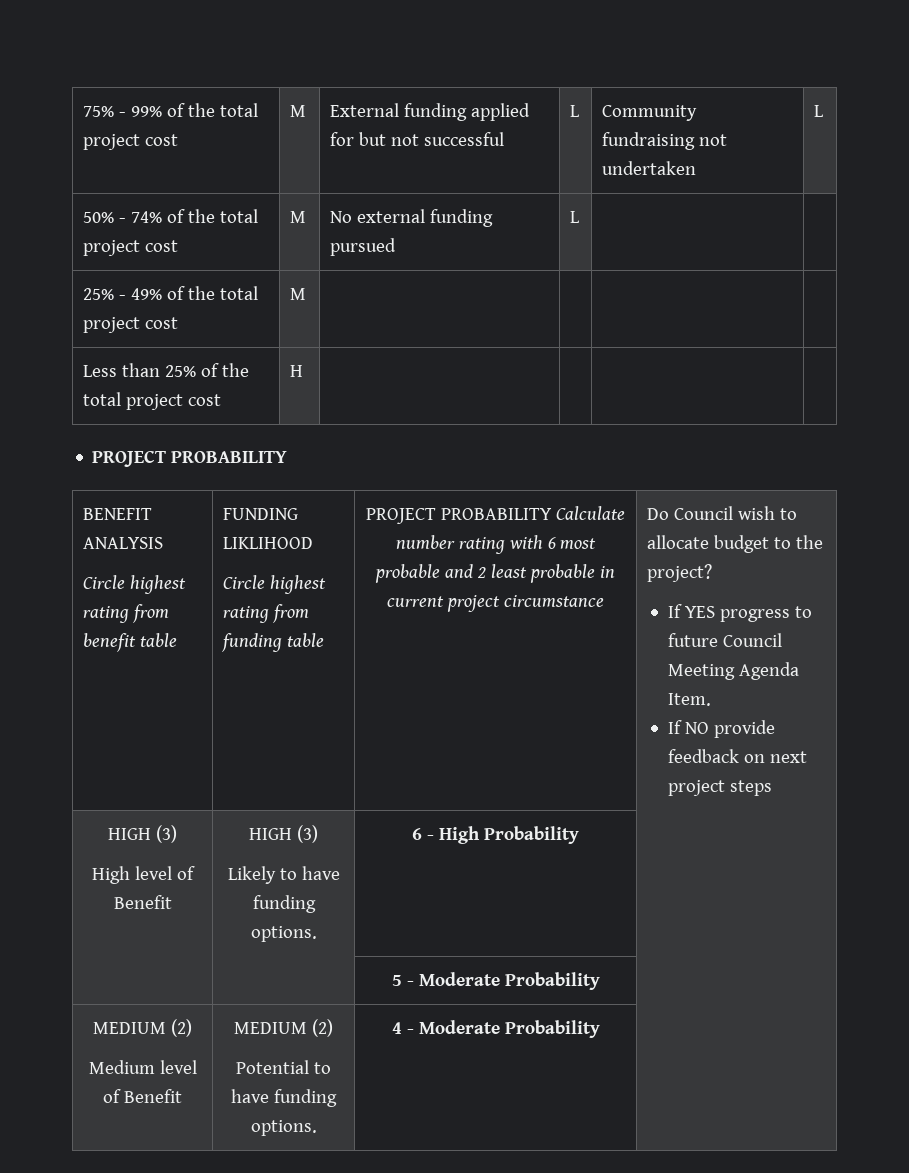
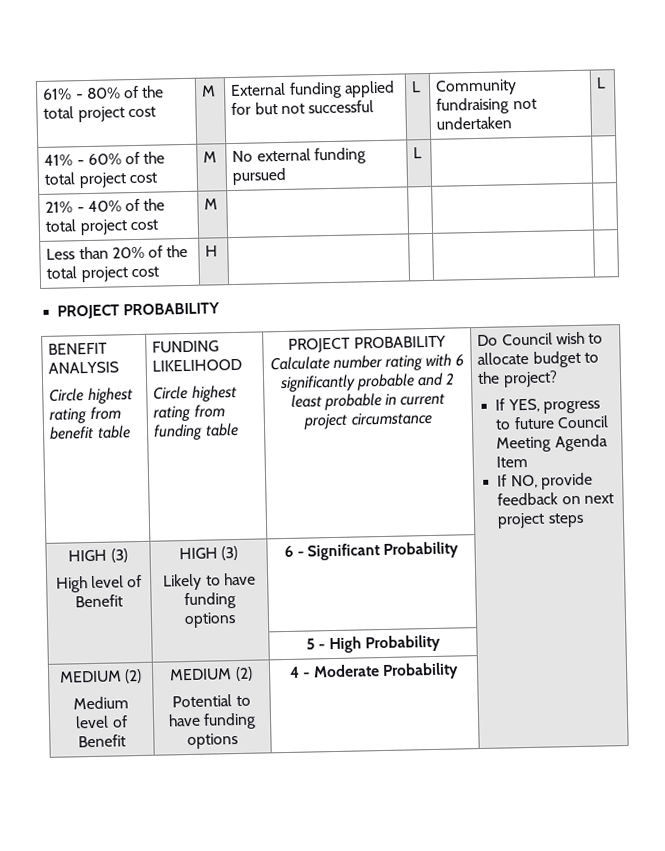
- 75% - 99% of the total project cost | M | External funding applied for but not successful | L | Community fundraising not undertaken | L
+ 61% - 80% of the total project cost | M | External funding applied for but not successful | L | Community fundraising not undertaken | L
- 50% - 74% of the total project cost | M | No external funding pursued | L | |
+ 41% - 60% of the total project cost | M | No external funding pursued | L | |
- 25% - 49% of the total project cost | M | | | |
+ 21% - 40% of the total project cost | M | | | |
- Less than 25% of the total project cost | H | | | |
+ Less than 20% of the total project cost | H | | | |
- FUNDING LIKLIHOOD
+ FUNDING LIKELIHOOD
- PROJECT PROBABILITY Calculate number rating with 6 most probable and 2 least probable in current project circumstance
+ PROJECT PROBABILITY Calculate number rating with 6 significantly probable and 2 least probable in current project circumstance
- If YES progress to future Council Meeting Agenda Item.
- If NO provide feedback on next project steps
+ If YES, progress to future Council Meeting Agenda Item
+ If NO, provide feedback on next project steps
  HIGH (3)
  High level of Benefit | HIGH (3)
- Likely to have funding options. | 6 - High Probability |
+ Likely to have funding options | 6 - Significant Probability |
- | | 5 - Moderate Probability |
+ | | 5 - High Probability |
  MEDIUM (2)
  Medium level of Benefit | MEDIUM (2)
- Potential to have funding options. | 4 - Moderate Probability |
+ Potential to have funding options | 4 - Moderate Probability |

